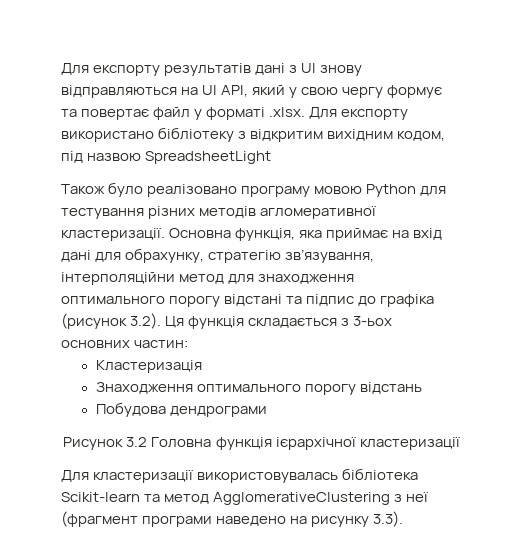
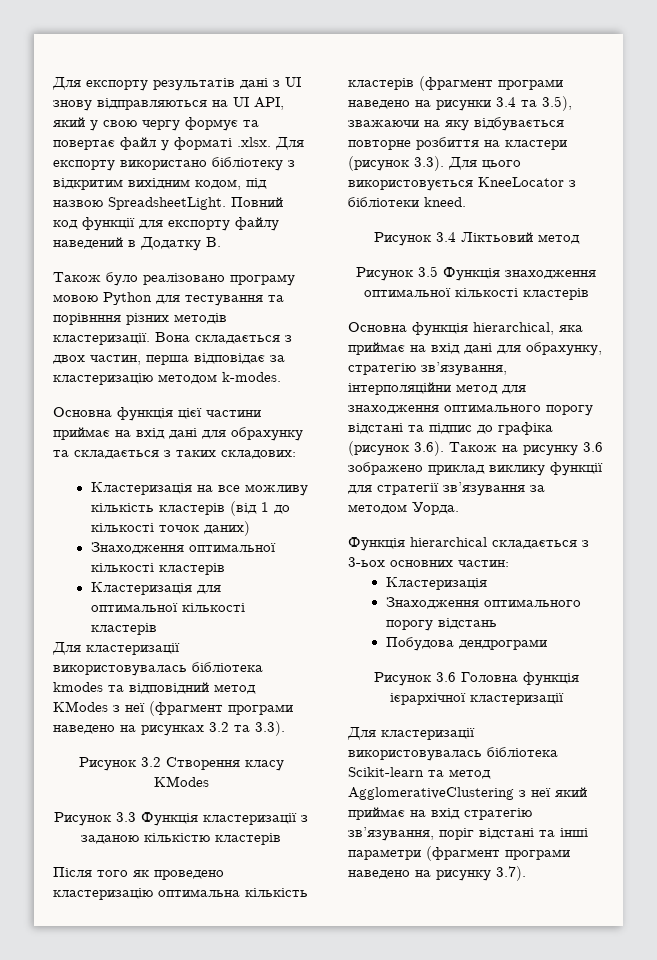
- Для експорту результатів дані з UI знову відправляються на UI API, який у свою чергу формує та повертає файл у форматі .xlsx. Для експорту використано бібліотеку з відкритим вихідним кодом, під назвою SpreadsheetLight
+ Для експорту результатів дані з UI знову відправляються на UI API, який у свою чергу формує та повертає файл у форматі .xlsx. Для експорту використано бібліотеку з відкритим вихідним кодом, під назвою SpreadsheetLight. Повний код функції для експорту файлу наведений в Додатку В.
- Також було реалізовано програму мовою Python для тестування різних методів агломеративної кластеризації. Основна функція, яка приймає на вхід дані для обрахунку, стратегію зв’язування, інтерполяційни метод для знаходження оптимального порогу відстані та підпис до графіка (рисунок 3.2). Ця функція складається з 3-ьох основних частин:
+ Також було реалізовано програму мовою Python для тестування та порівнння різних методів кластеризації. Вона складається з двох частин, перша відповідає за кластеризацію методом k-modes.
+ Основна функція цієї частини приймає на вхід дані для обрахунку та складається з таких складових:
+ Кластеризація на все можливу кількість кластерів (від 1 до кількості точок даних)
+ Знаходження оптимальної кількості кластерів
+ Кластеризація для оптимальної кількості кластерів
+ Для кластеризації використовувалась бібліотека kmodes та відповідний метод KModes з неї (фрагмент програми наведено на рисунках 3.2 та 3.3).
+ Рисунок 3.2 Створення класу KModes
+ Рисунок 3.3 Функція кластеризації з заданою кількістю кластерів
+ Після того як проведено кластеризацію оптимальна кількість кластерів (фрагмент програми наведено на рисунки 3.4 та 3.5), зважаючи на яку відбувається повторне розбиття на кластери (рисунок 3.3). Для цього використовується KneeLocator з бібліотеки kneed.
+ Рисунок 3.4 Ліктьовий метод
+ Рисунок 3.5 Функція знаходження оптимальної кількості кластерів
+ Основна функція hierarchical, яка приймає на вхід дані для обрахунку, стратегію зв’язування, інтерполяційни метод для знаходження оптимального порогу відстані та підпис до графіка (рисунок 3.6). Також на рисунку 3.6 зображено приклад виклику функції для стратегії зв’язування за методом Уорда.
+ Функція hierarchical складається з 3-ьох основних частин:
- Рисунок 3.2 Головна функція ієрархічної кластеризації
+ Рисунок 3.6 Головна функція ієрархічної кластеризації
- Для кластеризації використовувалась бібліотека Scikit-learn та метод AgglomerativeClustering з неї (фрагмент програми наведено на рисунку 3.3).
+ Для кластеризації використовувалась бібліотека Scikit-learn та метод AgglomerativeClustering з неї який приймає на вхід стратегію зв’язування, поріг відстані та інші параметри (фрагмент програми наведено на рисунку 3.7).

